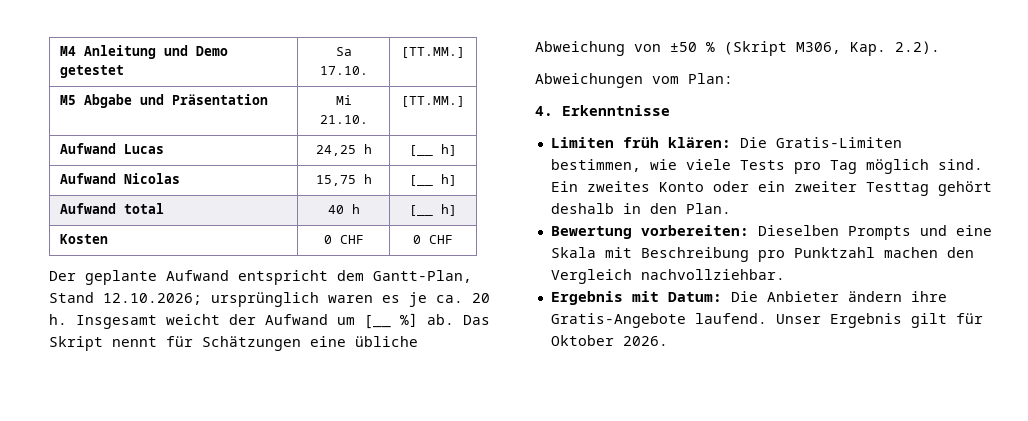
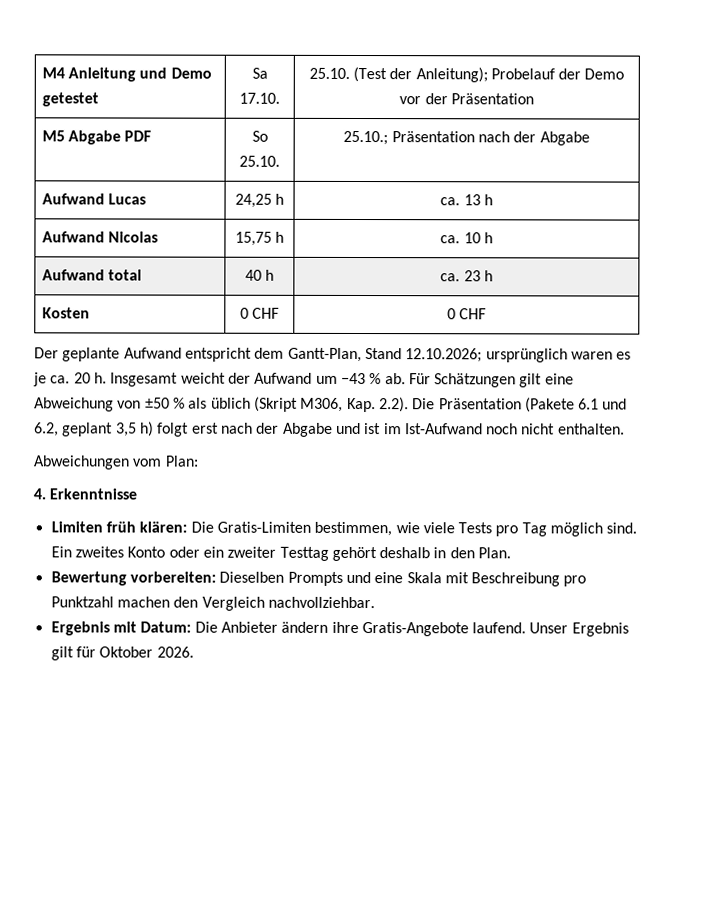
- M4 Anleitung und Demo getestet | Sa 17.10. | [TT.MM.]
- M5 Abgabe und Präsentation | Mi 21.10. | [TT.MM.]
+ M4 Anleitung und Demo getestet | Sa 17.10. | 25.10. (Test der Anleitung); Probelauf der Demo vor der Präsentation
+ M5 Abgabe PDF | So 25.10. | 25.10.; Präsentation nach der Abgabe
- Aufwand Lucas | 24,25 h | [__ h]
+ Aufwand Lucas | 24,25 h | ca. 13 h
- Aufwand Nicolas | 15,75 h | [__ h]
+ Aufwand Nicolas | 15,75 h | ca. 10 h
- Aufwand total | 40 h | [__ h]
+ Aufwand total | 40 h | ca. 23 h
- Insgesamt weicht der Aufwand um [__ %] ab. Das Skript nennt für Schätzungen eine übliche Abweichung von ±50 % (Skript M306, Kap. 2.2).
+ Insgesamt weicht der Aufwand um −43 % ab. Für Schätzungen gilt eine Abweichung von ±50 % als üblich (Skript M306, Kap. 2.2). Die Präsentation (Pakete 6.1 und 6.2, geplant 3,5 h) folgt erst nach der Abgabe und ist im Ist-Aufwand noch nicht enthalten.

